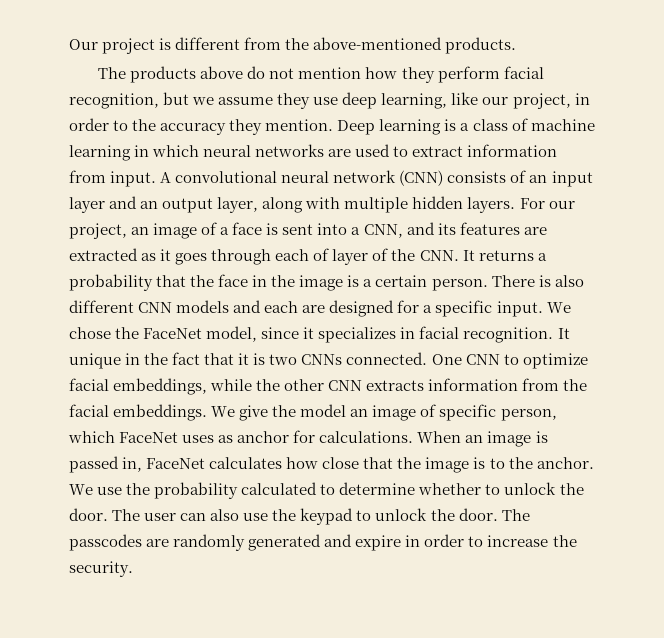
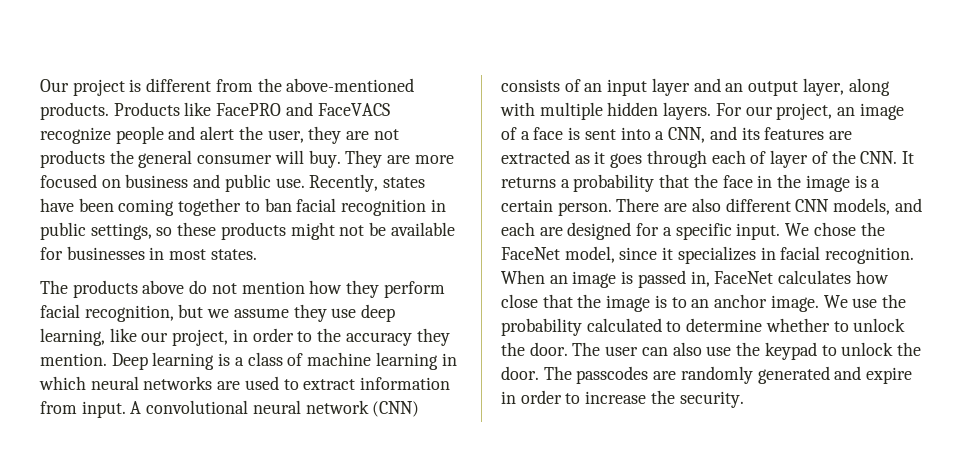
+ Products like FacePRO and FaceVACS recognize people and alert the user, they are not products the general consumer will buy. They are more focused on business and public use. Recently, states have been coming together to ban facial recognition in public settings, so these products might not be available for businesses in most states.
- There is also different CNN models and each are designed for a specific input.
+ There are also different CNN models, and each are designed for a specific input.
- It unique in the fact that it is two CNNs connected. One CNN to optimize facial embeddings, while the other CNN extracts information from the facial embeddings. We give the model an image of specific person, which FaceNet uses as anchor for calculations.
- When an image is passed in, FaceNet calculates how close that the image is to the anchor.
+ When an image is passed in, FaceNet calculates how close that the image is to an anchor image.

